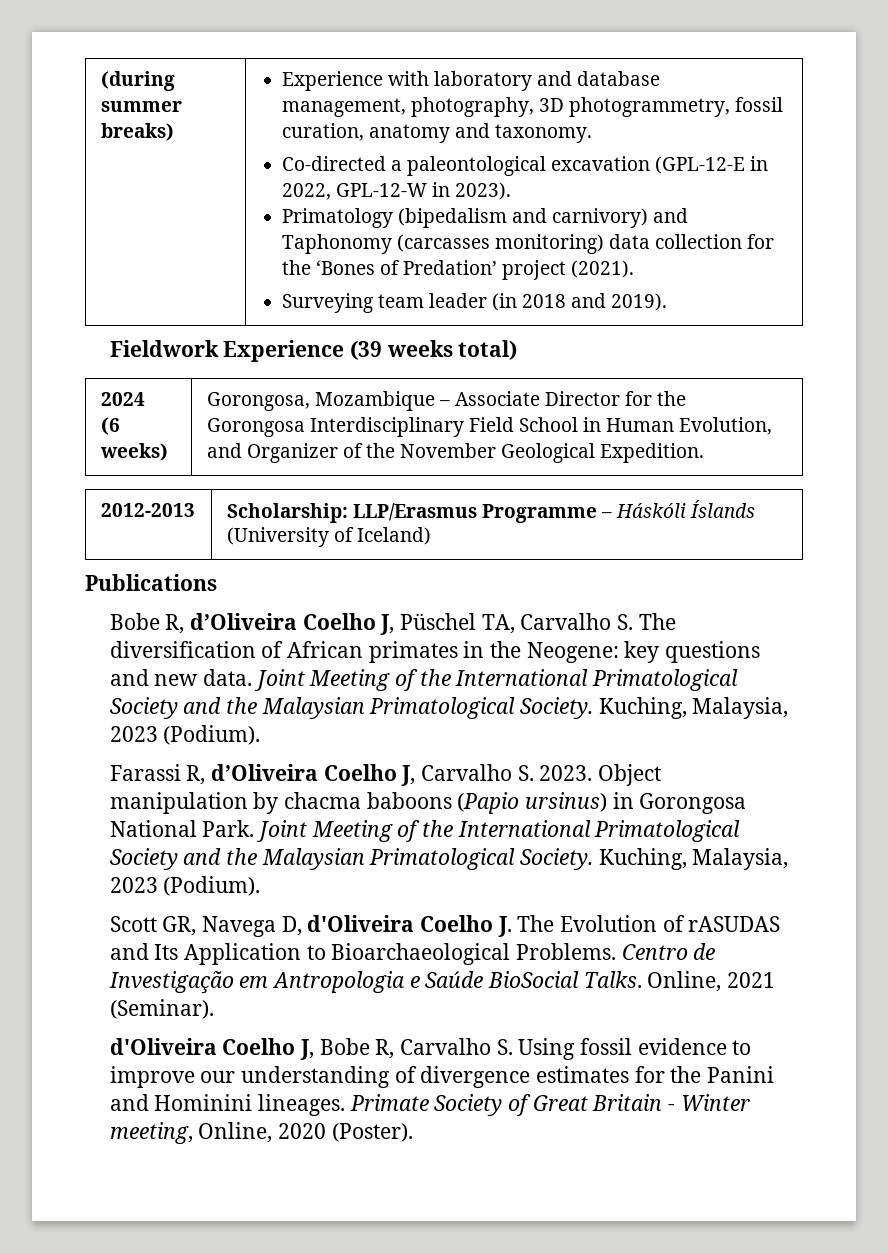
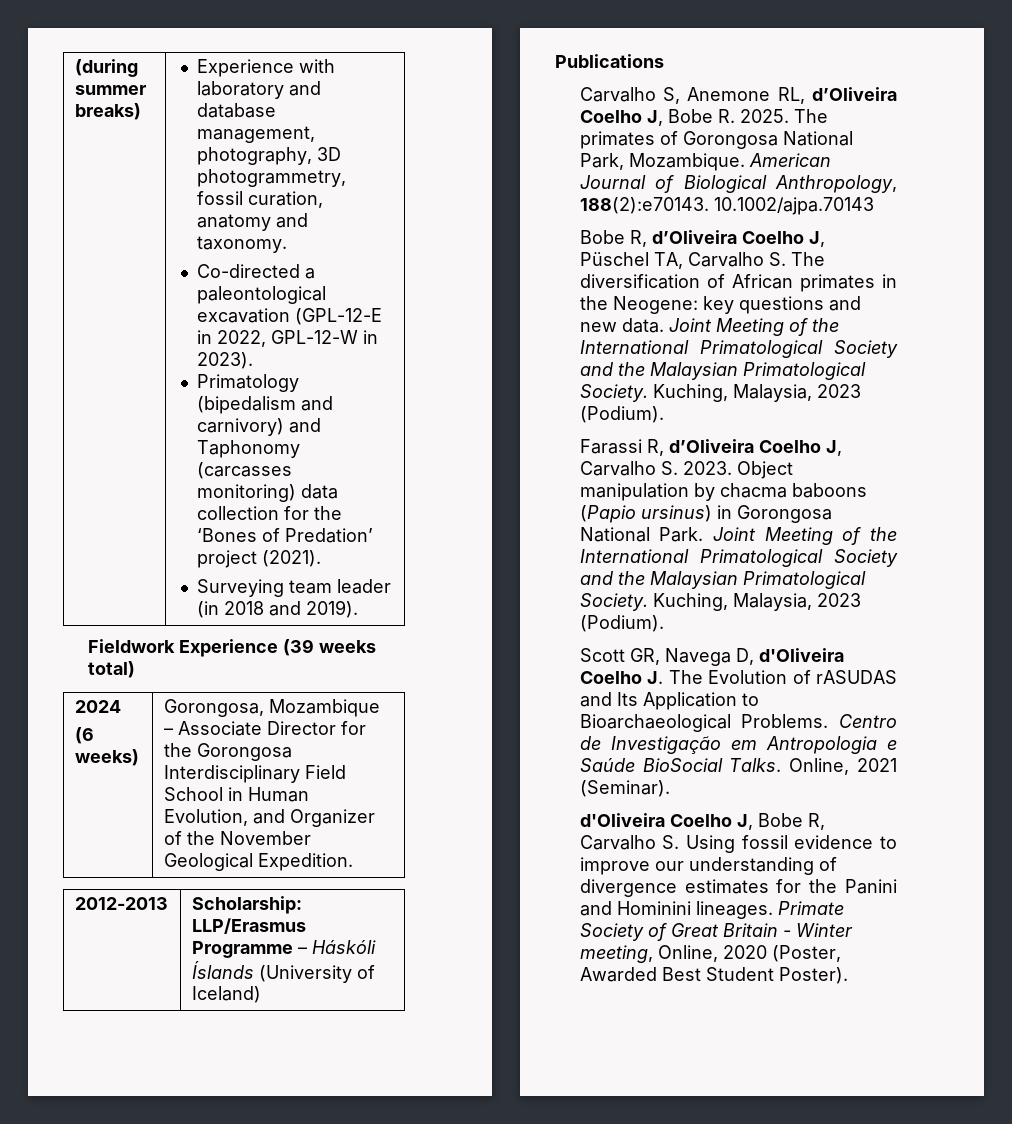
+ Carvalho S, Anemone RL, d’Oliveira Coelho J, Bobe R. 2025. The primates of Gorongosa National Park, Mozambique. American Journal of Biological Anthropology, 188(2):e70143. 10.1002/ajpa.70143
- Primate Society of Great Britain - Winter meeting, Online, 2020 (Poster).
+ Primate Society of Great Britain - Winter meeting, Online, 2020 (Poster, Awarded Best Student Poster).

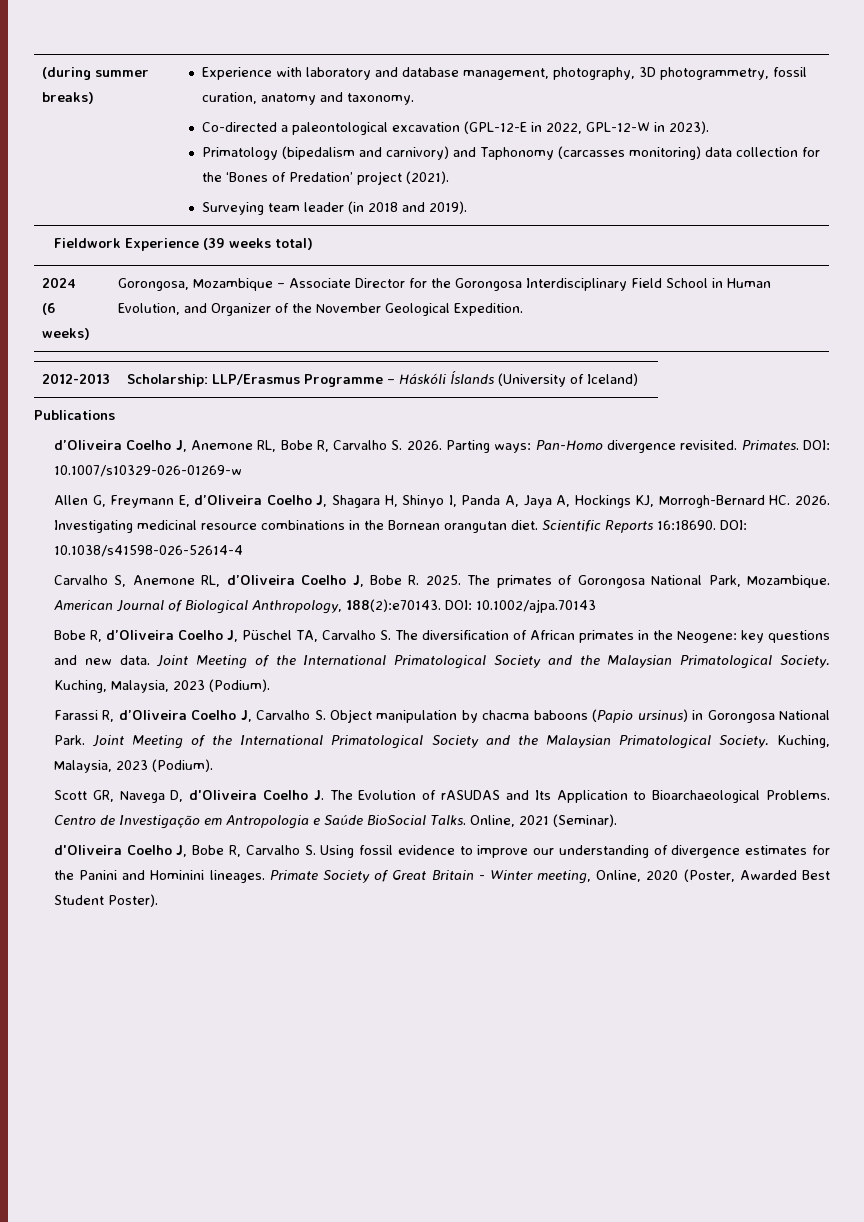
+ d’Oliveira Coelho J, Anemone RL, Bobe R, Carvalho S. 2026. Parting ways: Pan-Homo divergence revisited. Primates. DOI: 10.1007/s10329-026-01269-w
+ Allen G, Freymann E, d’Oliveira Coelho J, Shagara H, Shinyo I, Panda A, Jaya A, Hockings KJ, Morrogh-Bernard HC. 2026. Investigating medicinal resource combinations in the Bornean orangutan diet. Scientific Reports 16:18690. DOI: 10.1038/s41598-026-52614-4
- 10.1002/ajpa.70143
+ DOI: 10.1002/ajpa.70143
- Farassi R, d’Oliveira Coelho J, Carvalho S. 2023. Object manipulation by chacma baboons (Papio ursinus) in Gorongosa National Park.
+ Farassi R, d’Oliveira Coelho J, Carvalho S. Object manipulation by chacma baboons (Papio ursinus) in Gorongosa National Park.

